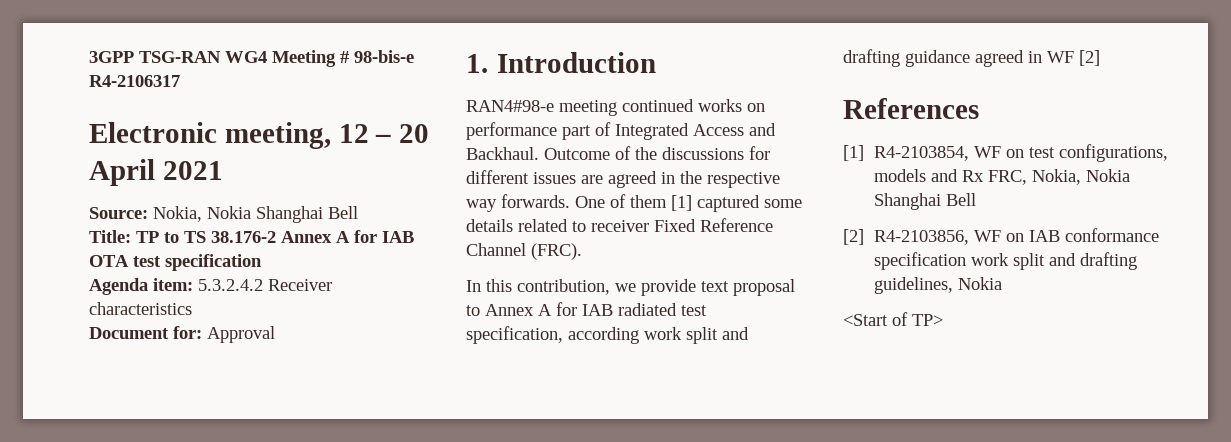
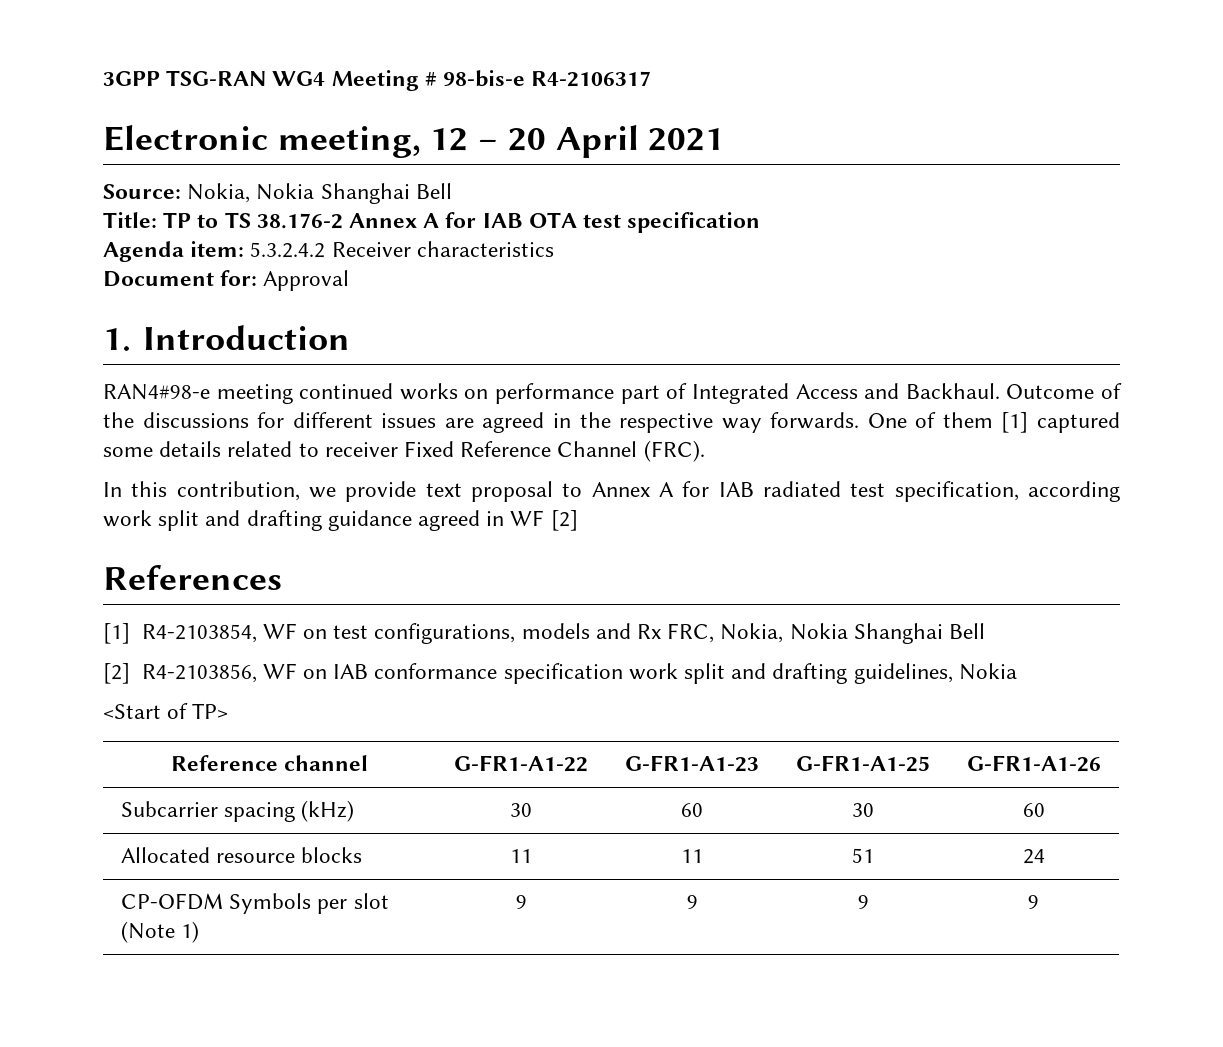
+ Reference channel | G-FR1-A1-22 | G-FR1-A1-23 | G-FR1-A1-25 | G-FR1-A1-26
+ Subcarrier spacing (kHz) | 30 | 60 | 30 | 60
+ Allocated resource blocks | 11 | 11 | 51 | 24
+ CP-OFDM Symbols per slot (Note 1) | 9 | 9 | 9 | 9

